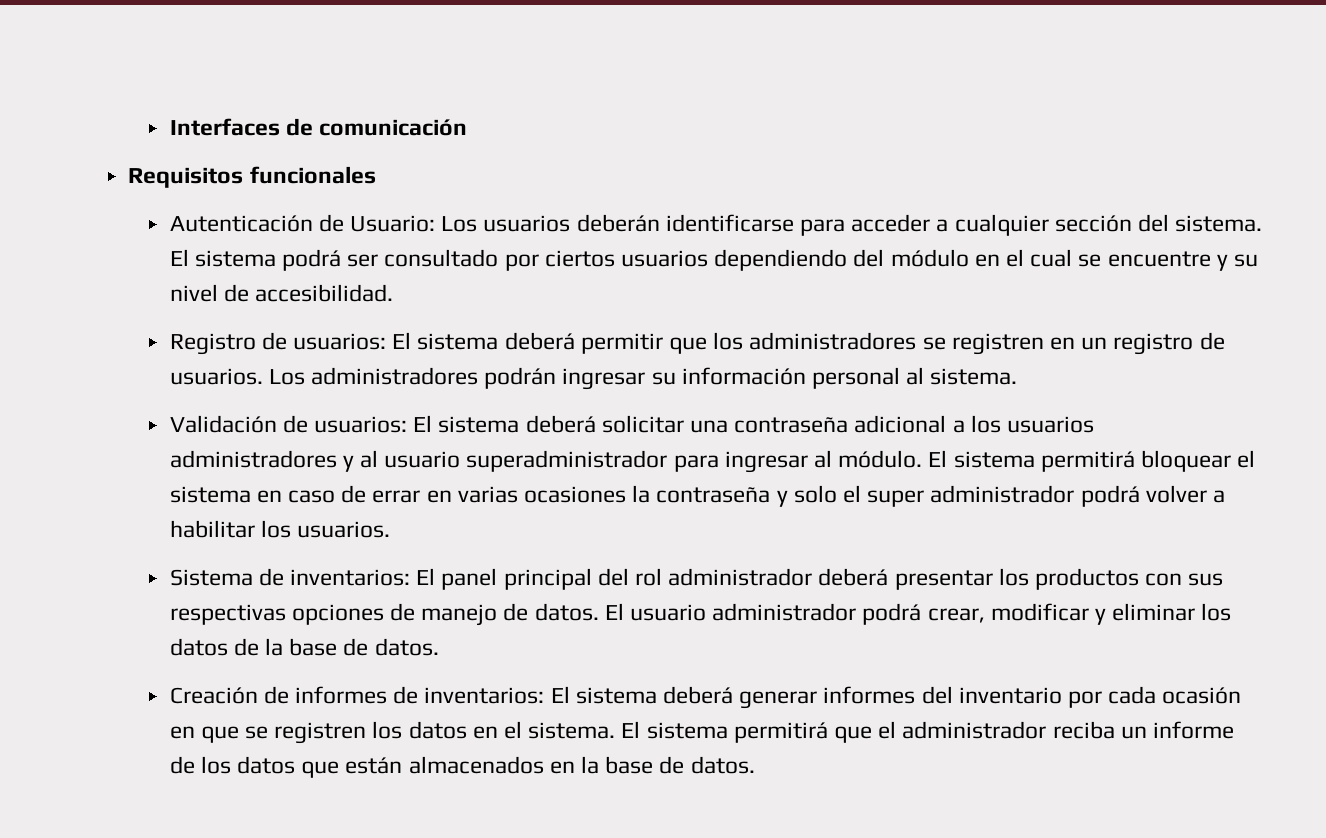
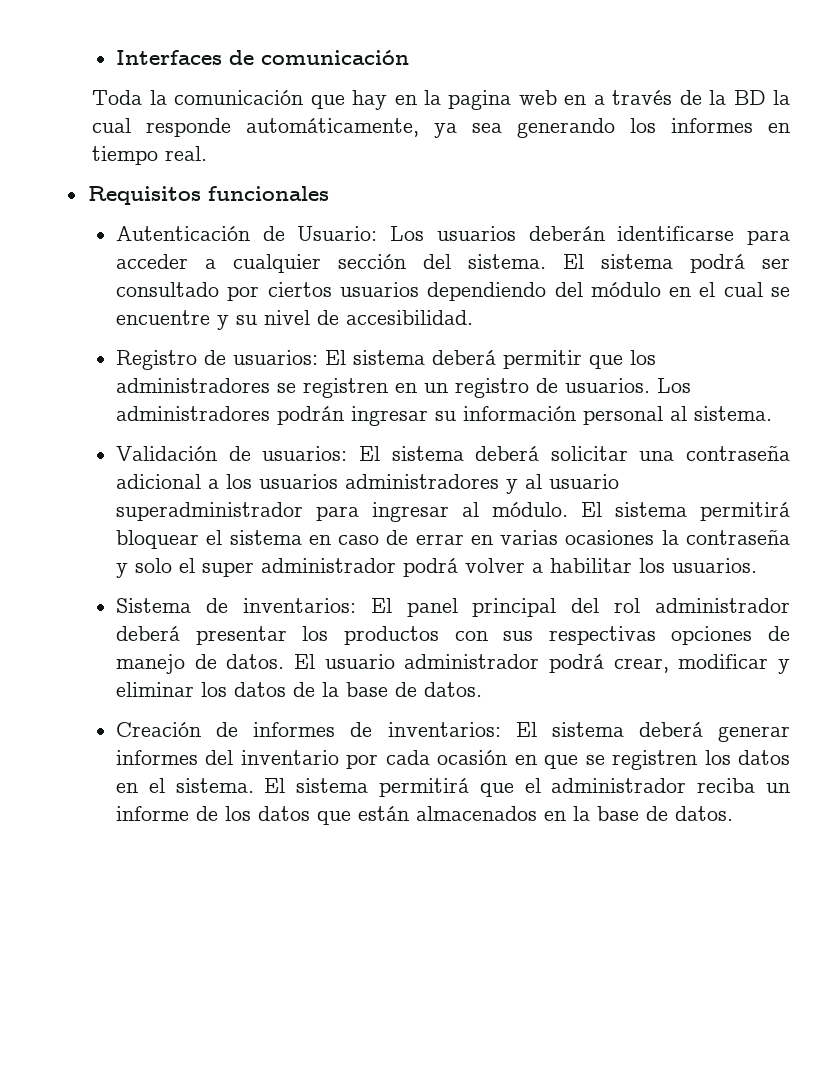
+ Toda la comunicación que hay en la pagina web en a través de la BD la cual responde automáticamente, ya sea generando los informes en tiempo real.

